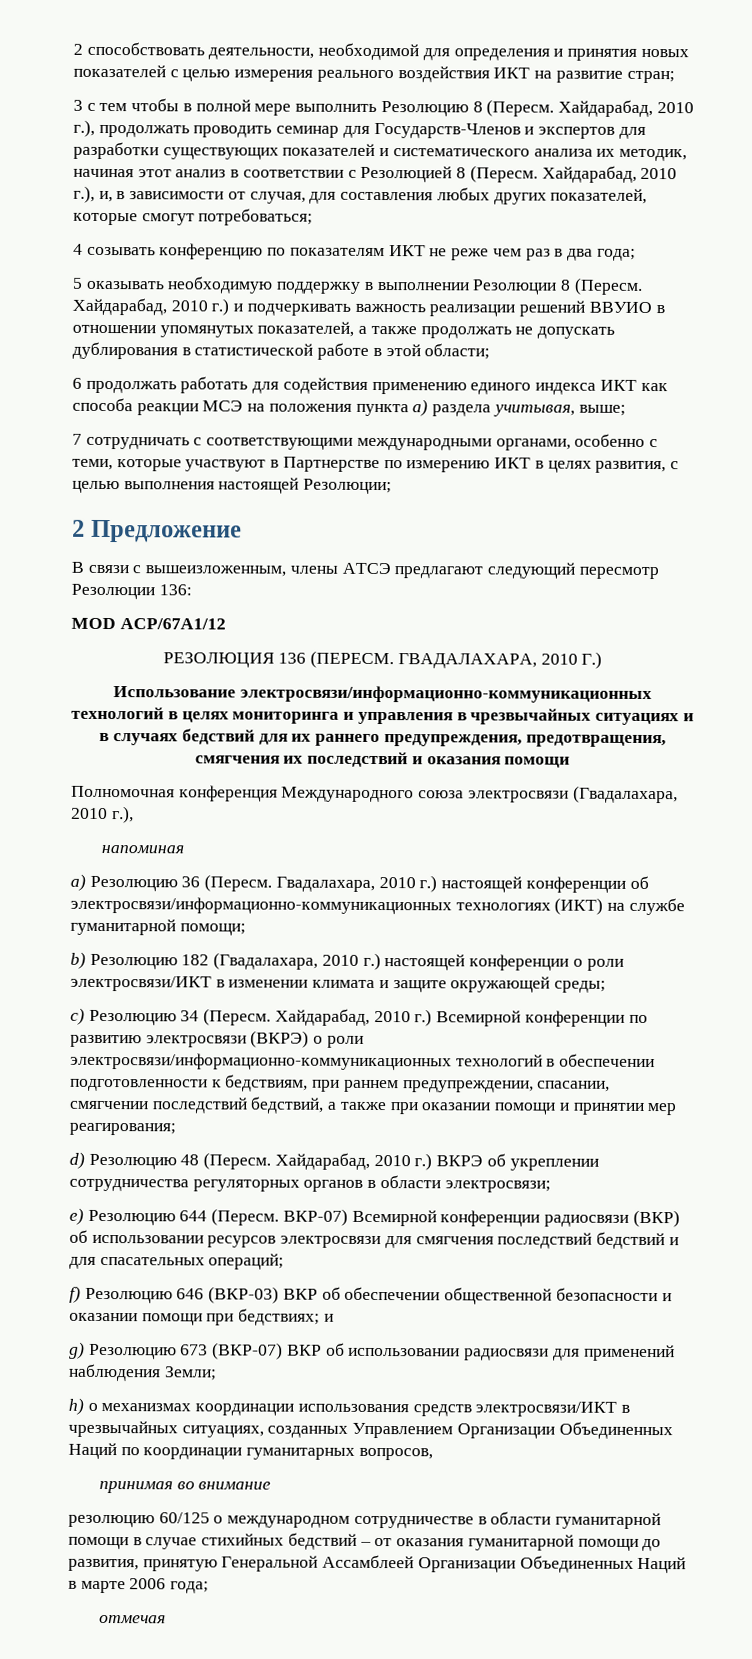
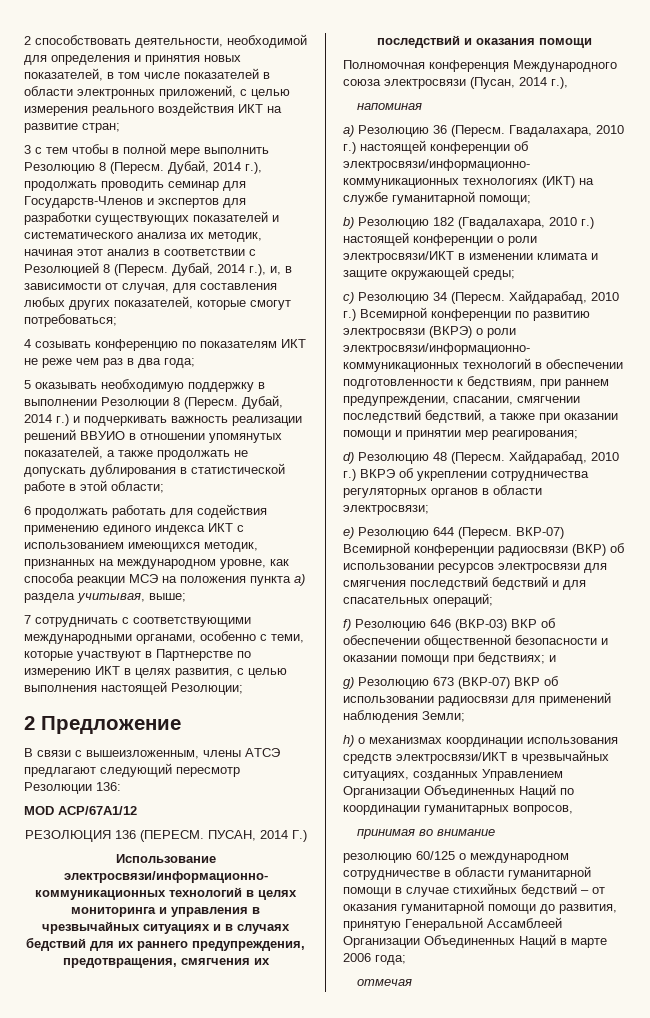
- 2 способствовать деятельности, необходимой для определения и принятия новых показателей с целью измерения реального воздействия ИКТ на развитие стран;
+ 2 способствовать деятельности, необходимой для определения и принятия новых показателей, в том числе показателей в области электронных приложений, с целью измерения реального воздействия ИКТ на развитие стран;
- Хайдарабад, 2010 г.), продолжать проводить семинар для Государств-Членов и экспертов для разработки существующих показателей и систематического анализа их методик, начиная этот анализ в соответствии с Резолюцией 8 (Пересм.
+ Дубай, 2014 г.), продолжать проводить семинар для Государств-Членов и экспертов для разработки существующих показателей и систематического анализа их методик, начиная этот анализ в соответствии с Резолюцией 8 (Пересм.
- Хайдарабад, 2010 г.), и, в зависимости от случая, для составления любых других показателей, которые смогут потребоваться;
+ Дубай, 2014 г.), и, в зависимости от случая, для составления любых других показателей, которые смогут потребоваться;
- Хайдарабад, 2010 г.) и подчеркивать важность реализации решений ВВУИО в отношении упомянутых показателей, а также продолжать не допускать дублирования в статистической работе в этой области;
+ Дубай, 2014 г.) и подчеркивать важность реализации решений ВВУИО в отношении упомянутых показателей, а также продолжать не допускать дублирования в статистической работе в этой области;
- 6 продолжать работать для содействия применению единого индекса ИКТ как способа реакции МСЭ на положения пункта а) раздела учитывая, выше;
+ 6 продолжать работать для содействия применению единого индекса ИКТ с использованием имеющихся методик, признанных на международном уровне, как способа реакции МСЭ на положения пункта а) раздела учитывая, выше;
- ГВАДАЛАХАРА, 2010 Г.)
+ ПУСАН, 2014 Г.)
- Полномочная конференция Международного союза электросвязи (Гвадалахара, 2010 г.),
+ Полномочная конференция Международного союза электросвязи (Пусан, 2014 г.),

